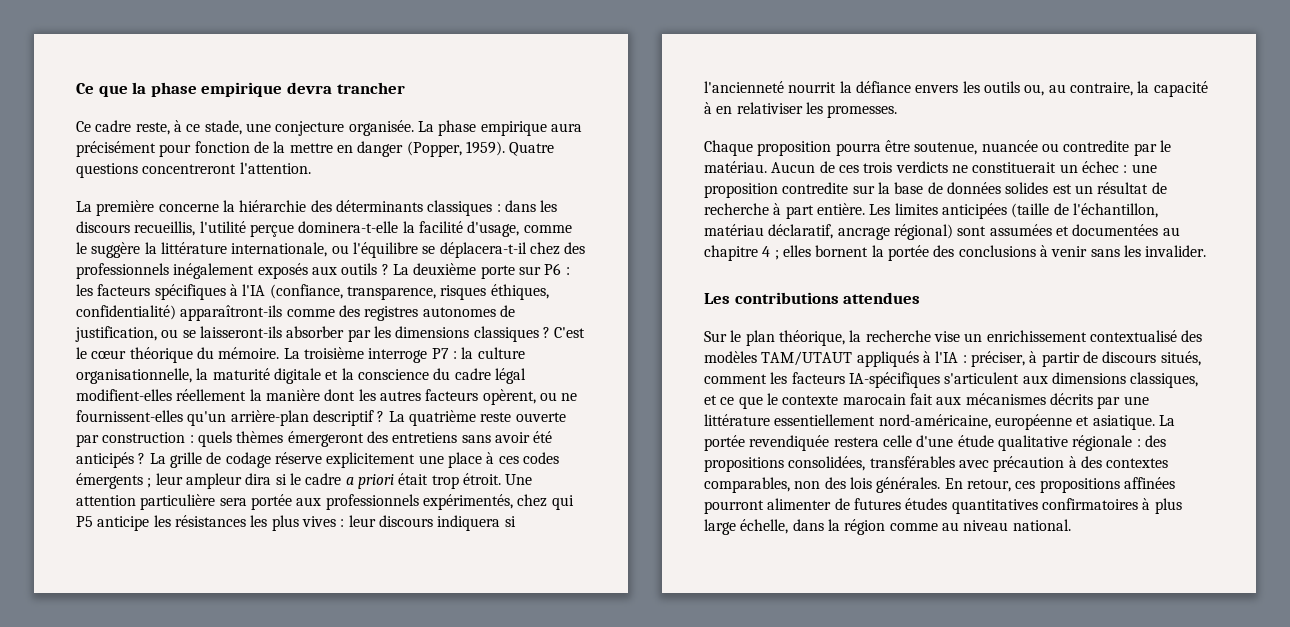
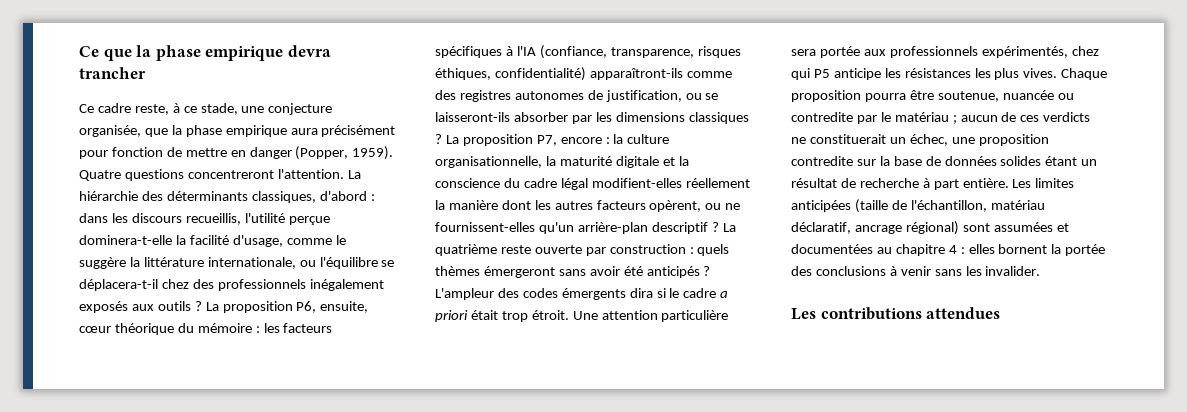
- Ce cadre reste, à ce stade, une conjecture organisée. La phase empirique aura précisément pour fonction de la mettre en danger (Popper, 1959).
+ Ce cadre reste, à ce stade, une conjecture organisée, que la phase empirique aura précisément pour fonction de mettre en danger (Popper, 1959).
- Quatre questions concentreront l'attention.
- La première concerne la hiérarchie des déterminants classiques : dans les discours recueillis, l'utilité perçue dominera-t-elle la facilité d'usage, comme le suggère la littérature internationale, ou l'équilibre se déplacera-t-il chez des professionnels inégalement exposés aux outils ?
+ Quatre questions concentreront l'attention. La hiérarchie des déterminants classiques, d'abord : dans les discours recueillis, l'utilité perçue dominera-t-elle la facilité d'usage, comme le suggère la littérature internationale, ou l'équilibre se déplacera-t-il chez des professionnels inégalement exposés aux outils ?
- La deuxième porte sur P6 : les facteurs spécifiques à l'IA (confiance, transparence, risques éthiques, confidentialité) apparaîtront-ils comme des registres autonomes de justification, ou se laisseront-ils absorber par les dimensions classiques ?
+ La proposition P6, ensuite, cœur théorique du mémoire : les facteurs spécifiques à l'IA (confiance, transparence, risques éthiques, confidentialité) apparaîtront-ils comme des registres autonomes de justification, ou se laisseront-ils absorber par les dimensions classiques ?
- C'est le cœur théorique du mémoire. La troisième interroge P7 : la culture organisationnelle, la maturité digitale et la conscience du cadre légal modifient-elles réellement la manière dont les autres facteurs opèrent, ou ne fournissent-elles qu'un arrière-plan descriptif ?
+ La proposition P7, encore : la culture organisationnelle, la maturité digitale et la conscience du cadre légal modifient-elles réellement la manière dont les autres facteurs opèrent, ou ne fournissent-elles qu'un arrière-plan descriptif ?
- La quatrième reste ouverte par construction : quels thèmes émergeront des entretiens sans avoir été anticipés ?
+ La quatrième reste ouverte par construction : quels thèmes émergeront sans avoir été anticipés ?
- La grille de codage réserve explicitement une place à ces codes émergents ; leur ampleur dira si le cadre a priori était trop étroit.
+ L'ampleur des codes émergents dira si le cadre a priori était trop étroit.
- Une attention particulière sera portée aux professionnels expérimentés, chez qui P5 anticipe les résistances les plus vives : leur discours indiquera si l'ancienneté nourrit la défiance envers les outils ou, au contraire, la capacité à en relativiser les promesses.
- Chaque proposition pourra être soutenue, nuancée ou contredite par le matériau. Aucun de ces trois verdicts ne constituerait un échec : une proposition contredite sur la base de données solides est un résultat de recherche à part entière.
+ Une attention particulière sera portée aux professionnels expérimentés, chez qui P5 anticipe les résistances les plus vives. Chaque proposition pourra être soutenue, nuancée ou contredite par le matériau ; aucun de ces verdicts ne constituerait un échec, une proposition contredite sur la base de données solides étant un résultat de recherche à part entière.
- Les limites anticipées (taille de l'échantillon, matériau déclaratif, ancrage régional) sont assumées et documentées au chapitre 4 ; elles bornent la portée des conclusions à venir sans les invalider.
+ Les limites anticipées (taille de l'échantillon, matériau déclaratif, ancrage régional) sont assumées et documentées au chapitre 4 : elles bornent la portée des conclusions à venir sans les invalider.
- Sur le plan théorique, la recherche vise un enrichissement contextualisé des modèles TAM/UTAUT appliqués à l'IA : préciser, à partir de discours situés, comment les facteurs IA-spécifiques s'articulent aux dimensions classiques, et ce que le contexte marocain fait aux mécanismes décrits par une littérature essentiellement nord-américaine, européenne et asiatique. La portée revendiquée restera celle d'une étude qualitative régionale : des propositions consolidées, transférables avec précaution à des contextes comparables, non des lois générales. En retour, ces propositions affinées pourront alimenter de futures études quantitatives confirmatoires à plus large échelle, dans la région comme au niveau national.

